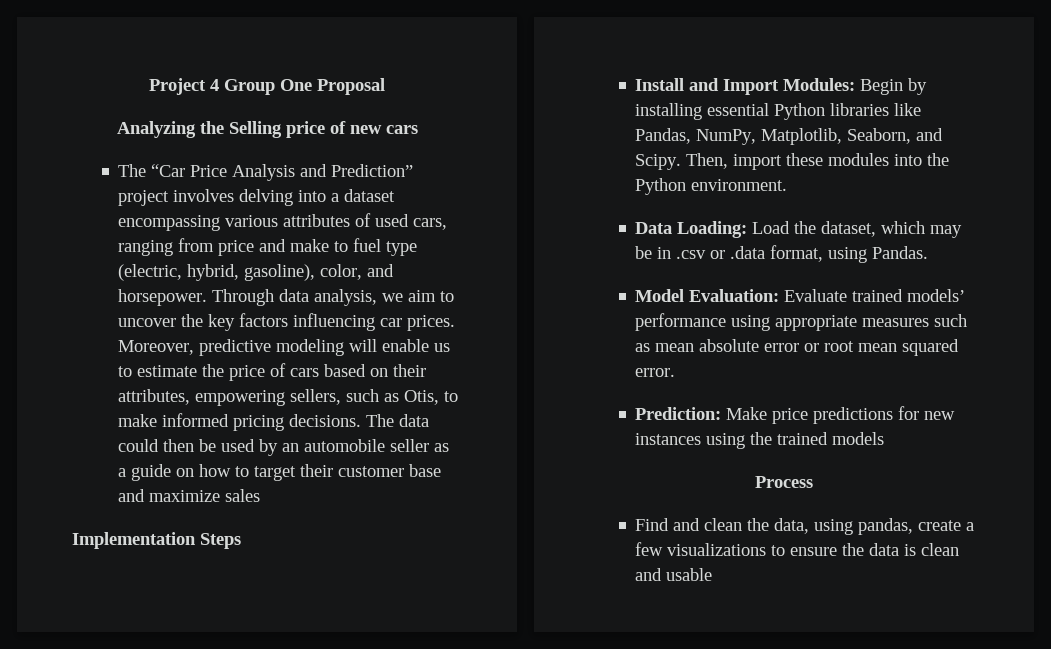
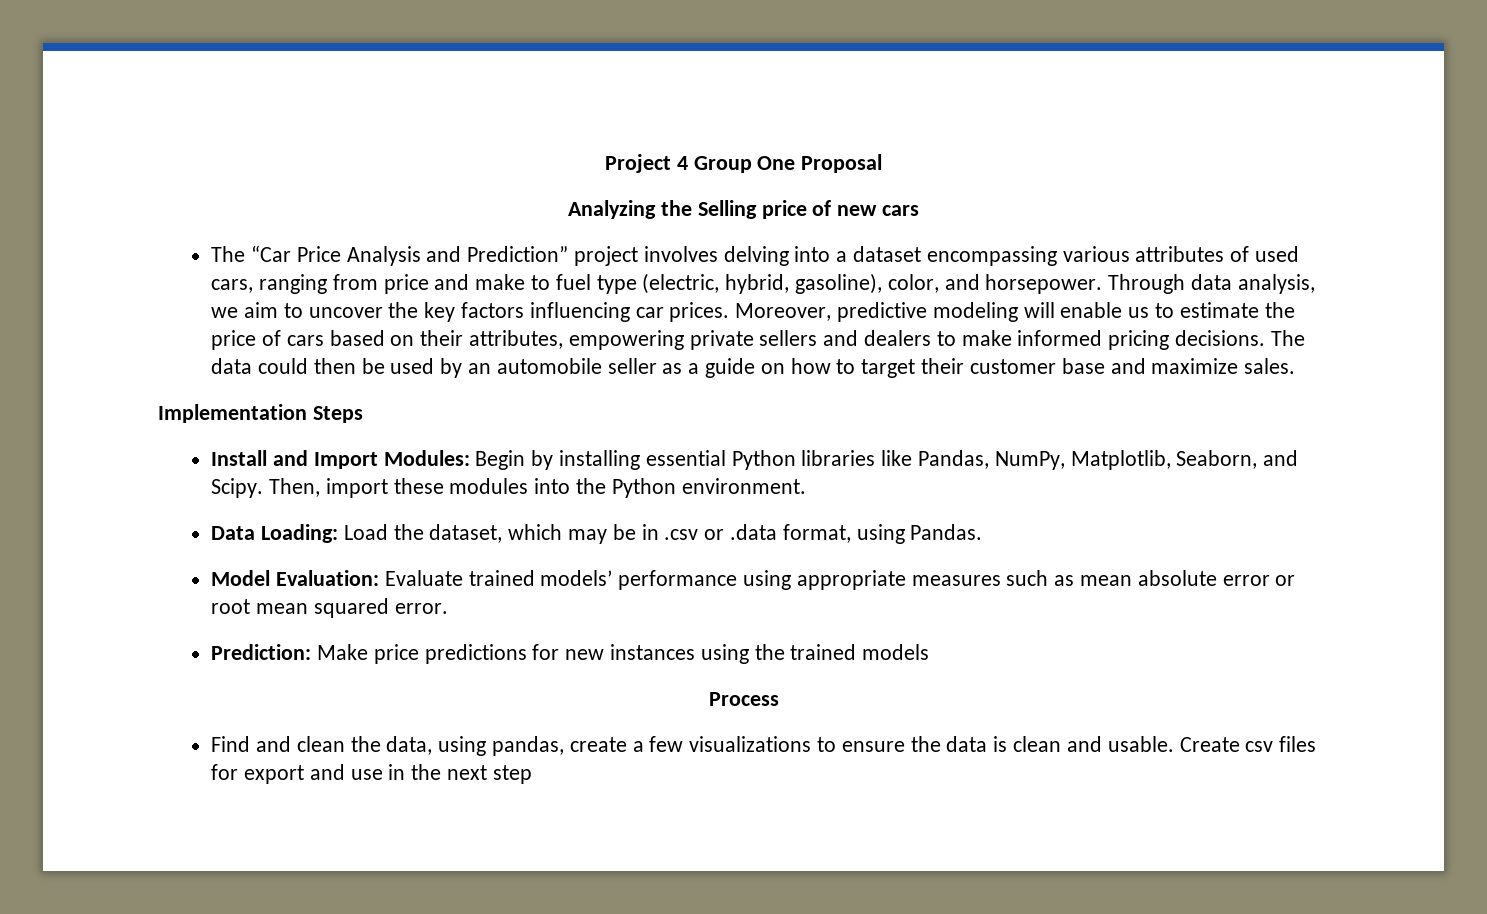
- Moreover, predictive modeling will enable us to estimate the price of cars based on their attributes, empowering sellers, such as Otis, to make informed pricing decisions.
+ Moreover, predictive modeling will enable us to estimate the price of cars based on their attributes, empowering private sellers and dealers to make informed pricing decisions.
- The data could then be used by an automobile seller as a guide on how to target their customer base and maximize sales
+ The data could then be used by an automobile seller as a guide on how to target their customer base and maximize sales.
- Find and clean the data, using pandas, create a few visualizations to ensure the data is clean and usable
+ Find and clean the data, using pandas, create a few visualizations to ensure the data is clean and usable. Create csv files for export and use in the next step

